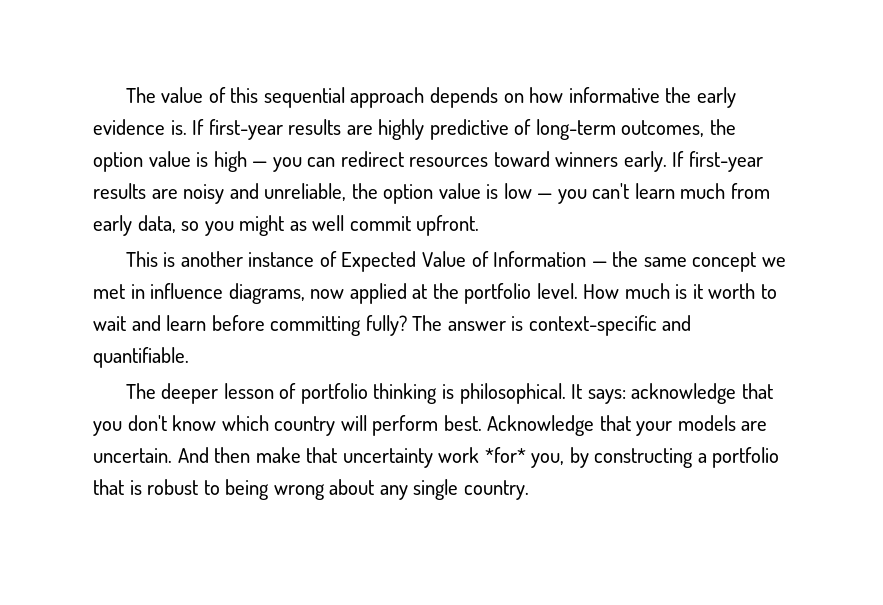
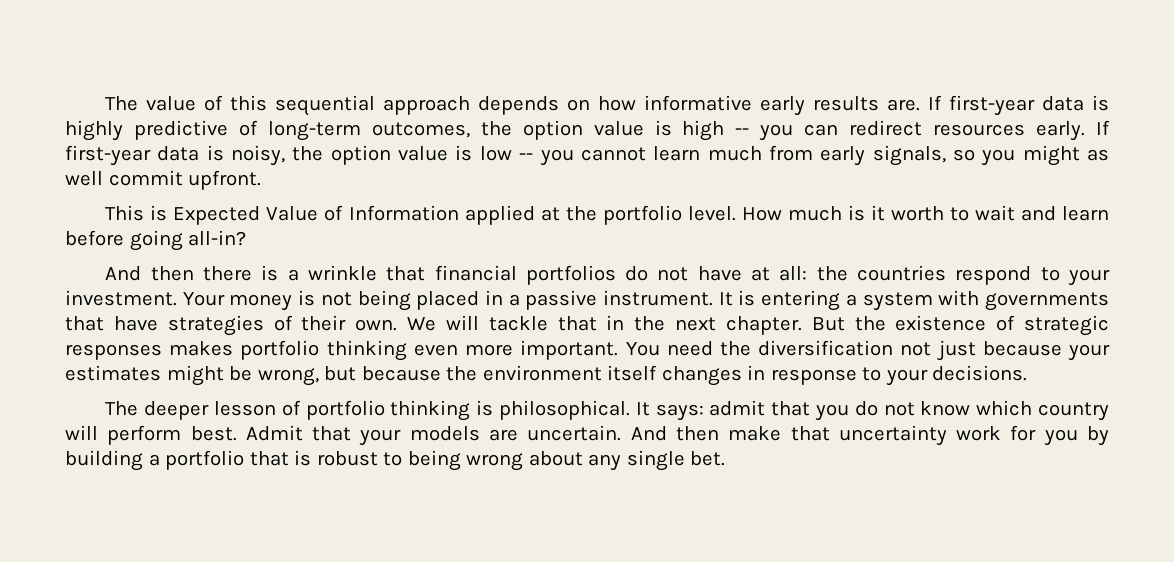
- The value of this sequential approach depends on how informative the early evidence is. If first-year results are highly predictive of long-term outcomes, the option value is high — you can redirect resources toward winners early.
+ The value of this sequential approach depends on how informative early results are. If first-year data is highly predictive of long-term outcomes, the option value is high -- you can redirect resources early.
- If first-year results are noisy and unreliable, the option value is low — you can't learn much from early data, so you might as well commit upfront.
+ If first-year data is noisy, the option value is low -- you cannot learn much from early signals, so you might as well commit upfront.
- This is another instance of Expected Value of Information — the same concept we met in influence diagrams, now applied at the portfolio level.
+ This is Expected Value of Information applied at the portfolio level.
- How much is it worth to wait and learn before committing fully? The answer is context-specific and quantifiable.
+ How much is it worth to wait and learn before going all-in?
+ And then there is a wrinkle that financial portfolios do not have at all: the countries respond to your investment. Your money is not being placed in a passive instrument. It is entering a system with governments that have strategies of their own. We will tackle that in the next chapter. But the existence of strategic responses makes portfolio thinking even more important. You need the diversification not just because your estimates might be wrong, but because the environment itself changes in response to your decisions.
- It says: acknowledge that you don't know which country will perform best.
+ It says: admit that you do not know which country will perform best.
- Acknowledge that your models are uncertain.
+ Admit that your models are uncertain.
- And then make that uncertainty work *for* you, by constructing a portfolio that is robust to being wrong about any single country.
+ And then make that uncertainty work for you by building a portfolio that is robust to being wrong about any single bet.

